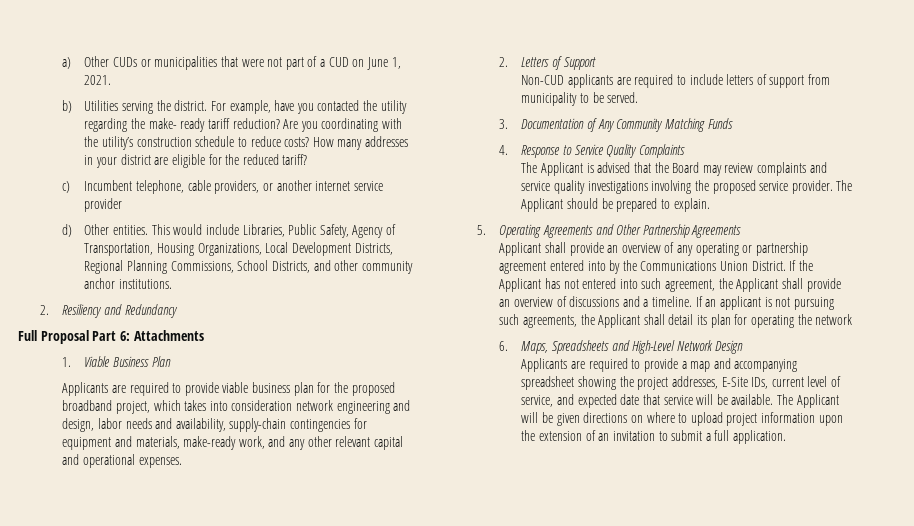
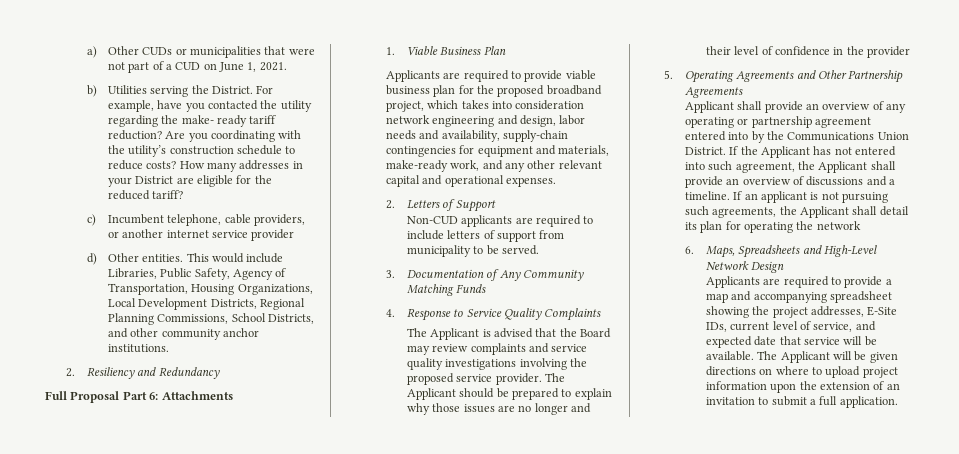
- b) Utilities serving the district.
+ b) Utilities serving the District.
- How many addresses in your district are eligible for the reduced tariff?
+ How many addresses in your District are eligible for the reduced tariff?
- The Applicant should be prepared to explain.
+ The Applicant should be prepared to explain why those issues are no longer and their level of confidence in the provider

